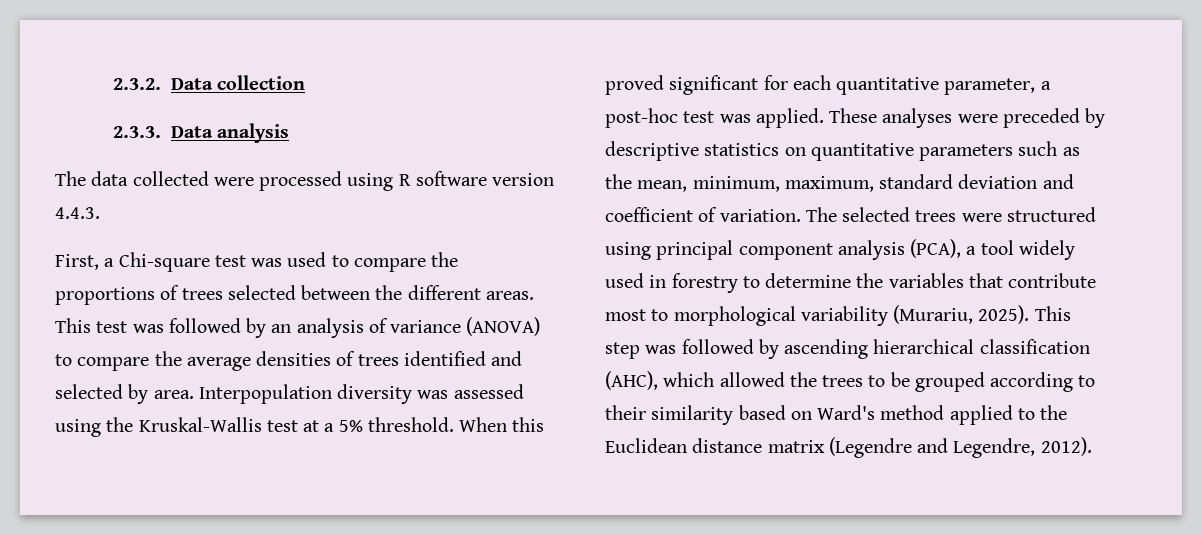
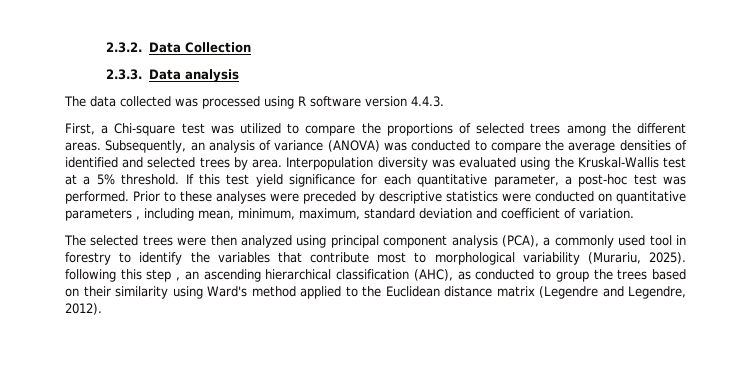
- 2.3.2. Data collection
+ 2.3.2. Data Collection
- The data collected were processed using R software version 4.4.3.
+ The data collected was processed using R software version 4.4.3.
- First, a Chi-square test was used to compare the proportions of trees selected between the different areas. This test was followed by an analysis of variance (ANOVA) to compare the average densities of trees identified and selected by area.
+ First, a Chi-square test was utilized to compare the proportions of selected trees among the different areas. Subsequently, an analysis of variance (ANOVA) was conducted to compare the average densities of identified and selected trees by area.
- Interpopulation diversity was assessed using the Kruskal-Wallis test at a 5% threshold.
+ Interpopulation diversity was evaluated using the Kruskal-Wallis test at a 5% threshold.
- When this proved significant for each quantitative parameter, a post-hoc test was applied. These analyses were preceded by descriptive statistics on quantitative parameters such as the mean, minimum, maximum, standard deviation and coefficient of variation. The selected trees were structured using principal component analysis (PCA), a tool widely used in forestry to determine the variables that contribute most to morphological variability (Murariu, 2025). This step was followed by ascending hierarchical classification (AHC), which allowed the trees to be grouped according to their similarity based on Ward's method applied to the Euclidean distance matrix (Legendre and Legendre, 2012).
+ If this test yield significance for each quantitative parameter, a post-hoc test was performed. Prior to these analyses were preceded by descriptive statistics were conducted on quantitative parameters , including mean, minimum, maximum, standard deviation and coefficient of variation.
+ The selected trees were then analyzed using principal component analysis (PCA), a commonly used tool in forestry to identify the variables that contribute most to morphological variability (Murariu, 2025). following this step , an ascending hierarchical classification (AHC), as conducted to group the trees based on their similarity using Ward's method applied to the Euclidean distance matrix (Legendre and Legendre, 2012).

